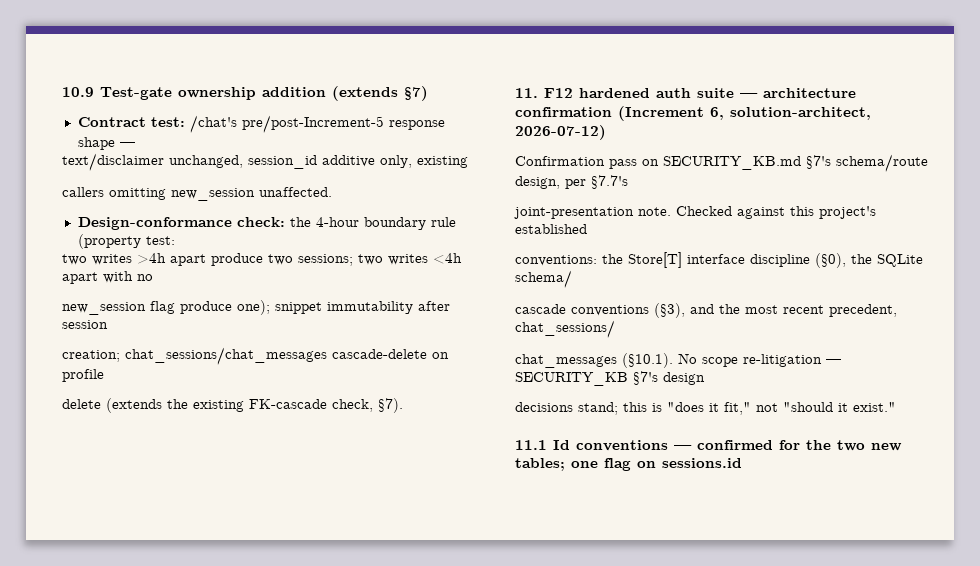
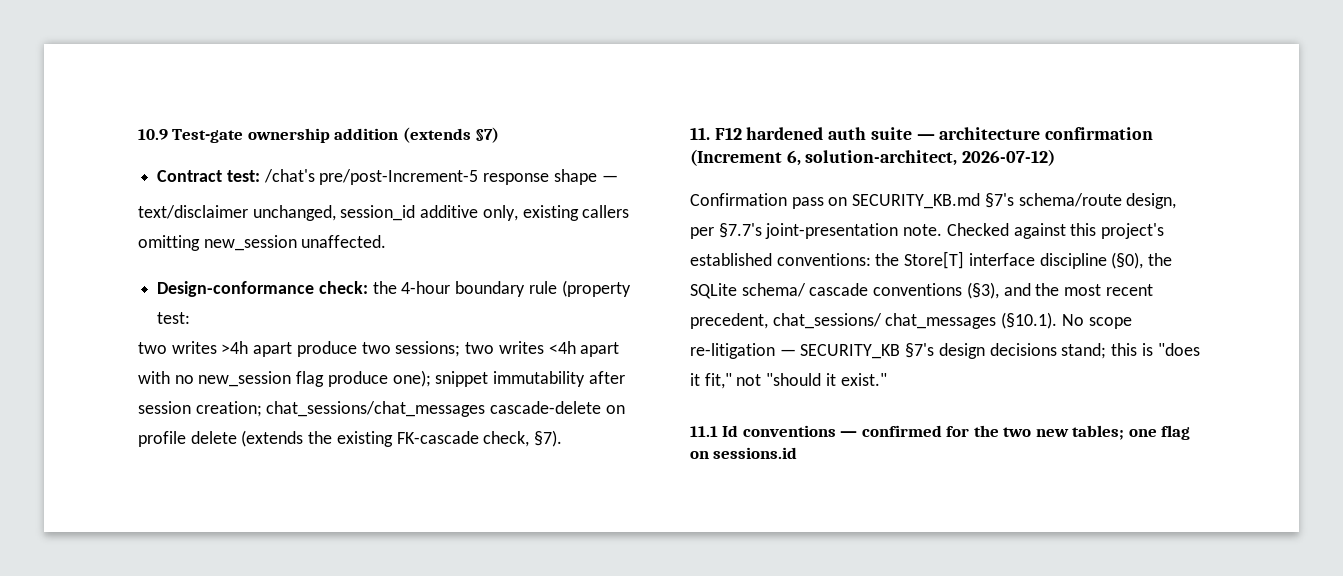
- text/disclaimer unchanged, session_id additive only, existing
- callers omitting new_session unaffected.
+ text/disclaimer unchanged, session_id additive only, existing callers omitting new_session unaffected.
- two writes >4h apart produce two sessions; two writes <4h apart with no
- new_session flag produce one); snippet immutability after session
- creation; chat_sessions/chat_messages cascade-delete on profile
- delete (extends the existing FK-cascade check, §7).
+ two writes >4h apart produce two sessions; two writes <4h apart with no new_session flag produce one); snippet immutability after session creation; chat_sessions/chat_messages cascade-delete on profile delete (extends the existing FK-cascade check, §7).
- Confirmation pass on SECURITY_KB.md §7's schema/route design, per §7.7's
- joint-presentation note.
+ Confirmation pass on SECURITY_KB.md §7's schema/route design, per §7.7's joint-presentation note.
- Checked against this project's established
- conventions: the Store[T] interface discipline (§0), the SQLite schema/
- cascade conventions (§3), and the most recent precedent, chat_sessions/
- chat_messages (§10.1). No scope re-litigation — SECURITY_KB §7's design
- decisions stand; this is "does it fit," not "should it exist."
+ Checked against this project's established conventions: the Store[T] interface discipline (§0), the SQLite schema/ cascade conventions (§3), and the most recent precedent, chat_sessions/ chat_messages (§10.1). No scope re-litigation — SECURITY_KB §7's design decisions stand; this is "does it fit," not "should it exist."

